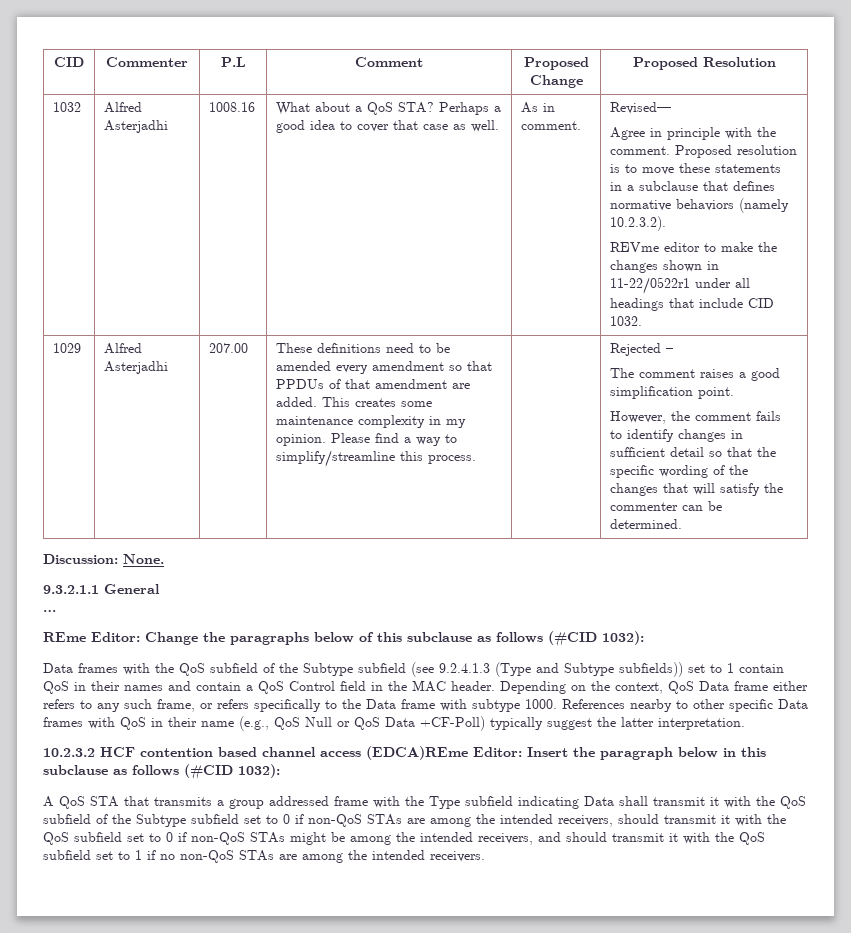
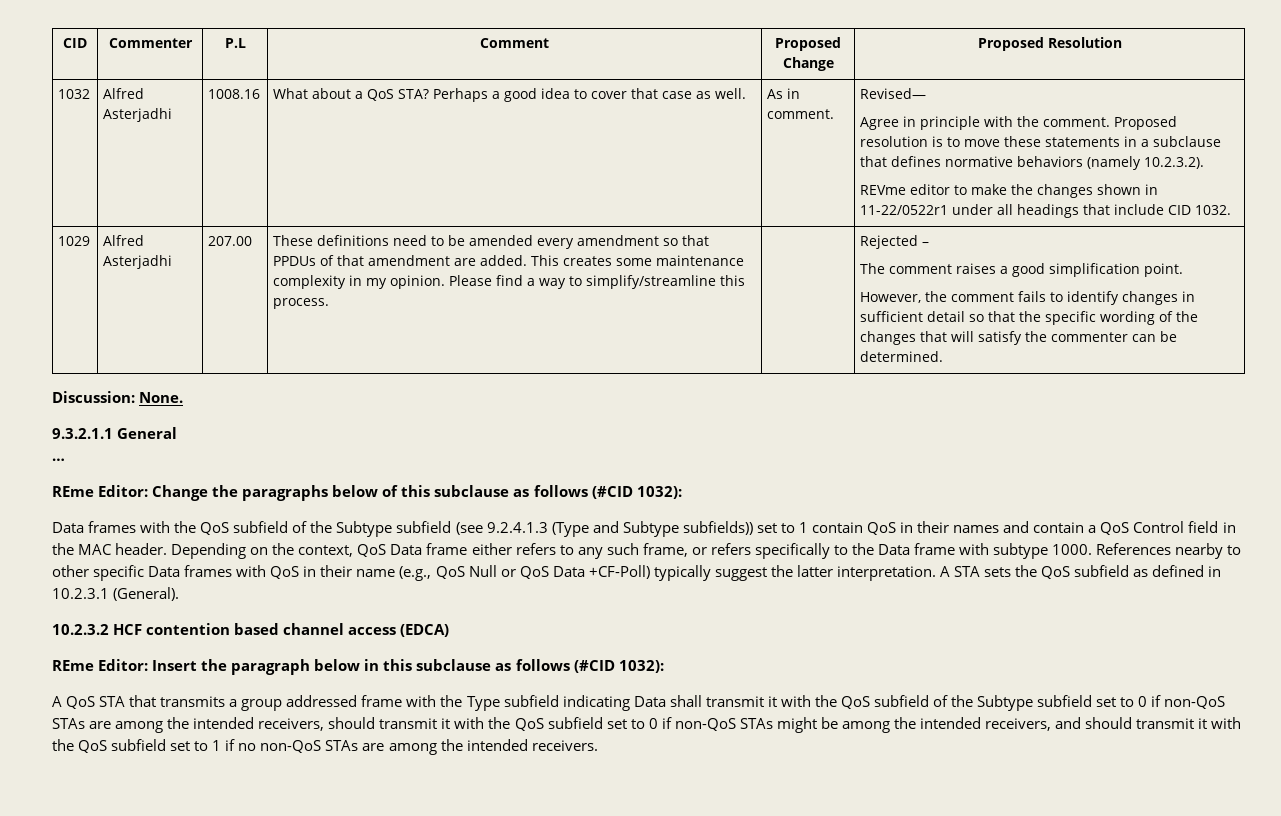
+ A STA sets the QoS subfield as defined in 10.2.3.1 (General).
- 10.2.3.2 HCF contention based channel access (EDCA)REme Editor: Insert the paragraph below in this subclause as follows (#CID 1032):
+ 10.2.3.2 HCF contention based channel access (EDCA)
+ REme Editor: Insert the paragraph below in this subclause as follows (#CID 1032):

